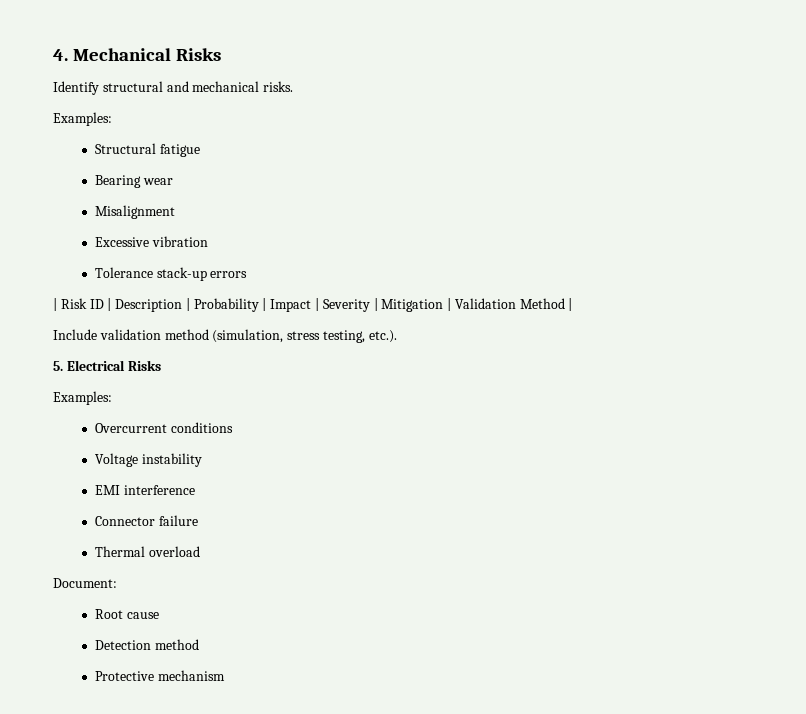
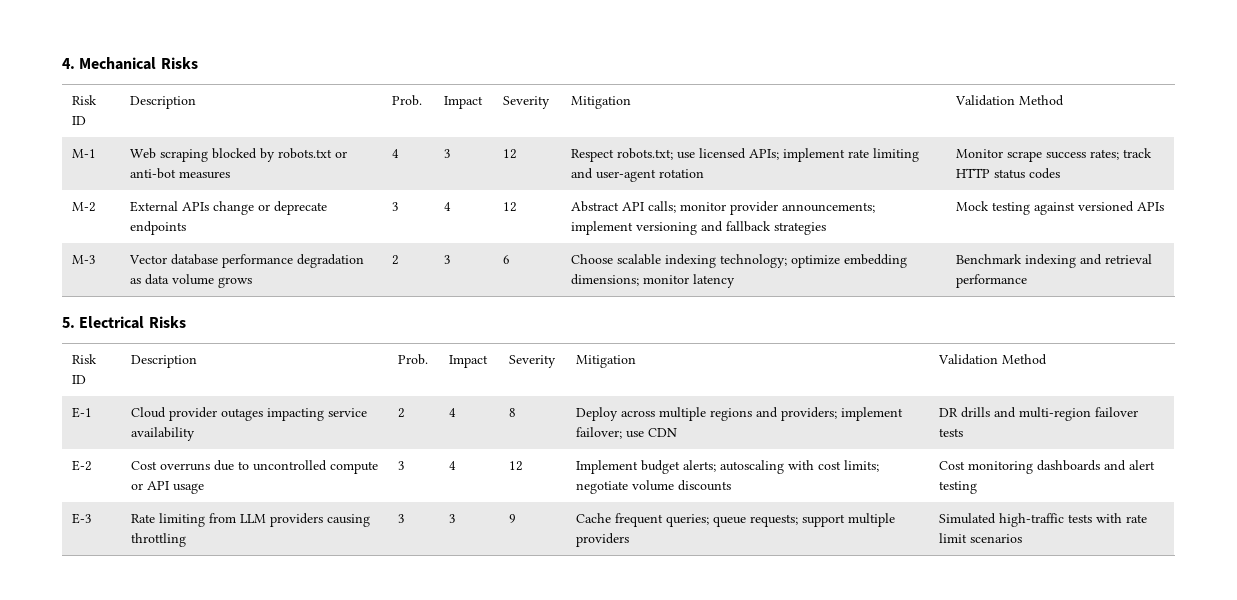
  4. Mechanical Risks
- Identify structural and mechanical risks.
- Examples:
- Structural fatigue
- Bearing wear
- Misalignment
- Excessive vibration
- Tolerance stack-up errors
- | Risk ID | Description | Probability | Impact | Severity | Mitigation | Validation Method |
- Include validation method (simulation, stress testing, etc.).
+ Risk ID | Description | Prob. | Impact | Severity | Mitigation | Validation Method
+ M-1 | Web scraping blocked by robots.txt or anti-bot measures | 4 | 3 | 12 | Respect robots.txt; use licensed APIs; implement rate limiting and user-agent rotation | Monitor scrape success rates; track HTTP status codes
+ M-2 | External APIs change or deprecate endpoints | 3 | 4 | 12 | Abstract API calls; monitor provider announcements; implement versioning and fallback strategies | Mock testing against versioned APIs
+ M-3 | Vector database performance degradation as data volume grows | 2 | 3 | 6 | Choose scalable indexing technology; optimize embedding dimensions; monitor latency | Benchmark indexing and retrieval performance
  5. Electrical Risks
- Examples:
- Overcurrent conditions
- Voltage instability
- EMI interference
- Connector failure
- Thermal overload
- Document:
- Root cause
- Detection method
- Protective mechanism
+ Risk ID | Description | Prob. | Impact | Severity | Mitigation | Validation Method
+ E-1 | Cloud provider outages impacting service availability | 2 | 4 | 8 | Deploy across multiple regions and providers; implement failover; use CDN | DR drills and multi-region failover tests
+ E-2 | Cost overruns due to uncontrolled compute or API usage | 3 | 4 | 12 | Implement budget alerts; autoscaling with cost limits; negotiate volume discounts | Cost monitoring dashboards and alert testing
+ E-3 | Rate limiting from LLM providers causing throttling | 3 | 3 | 9 | Cache frequent queries; queue requests; support multiple providers | Simulated high-traffic tests with rate limit scenarios

